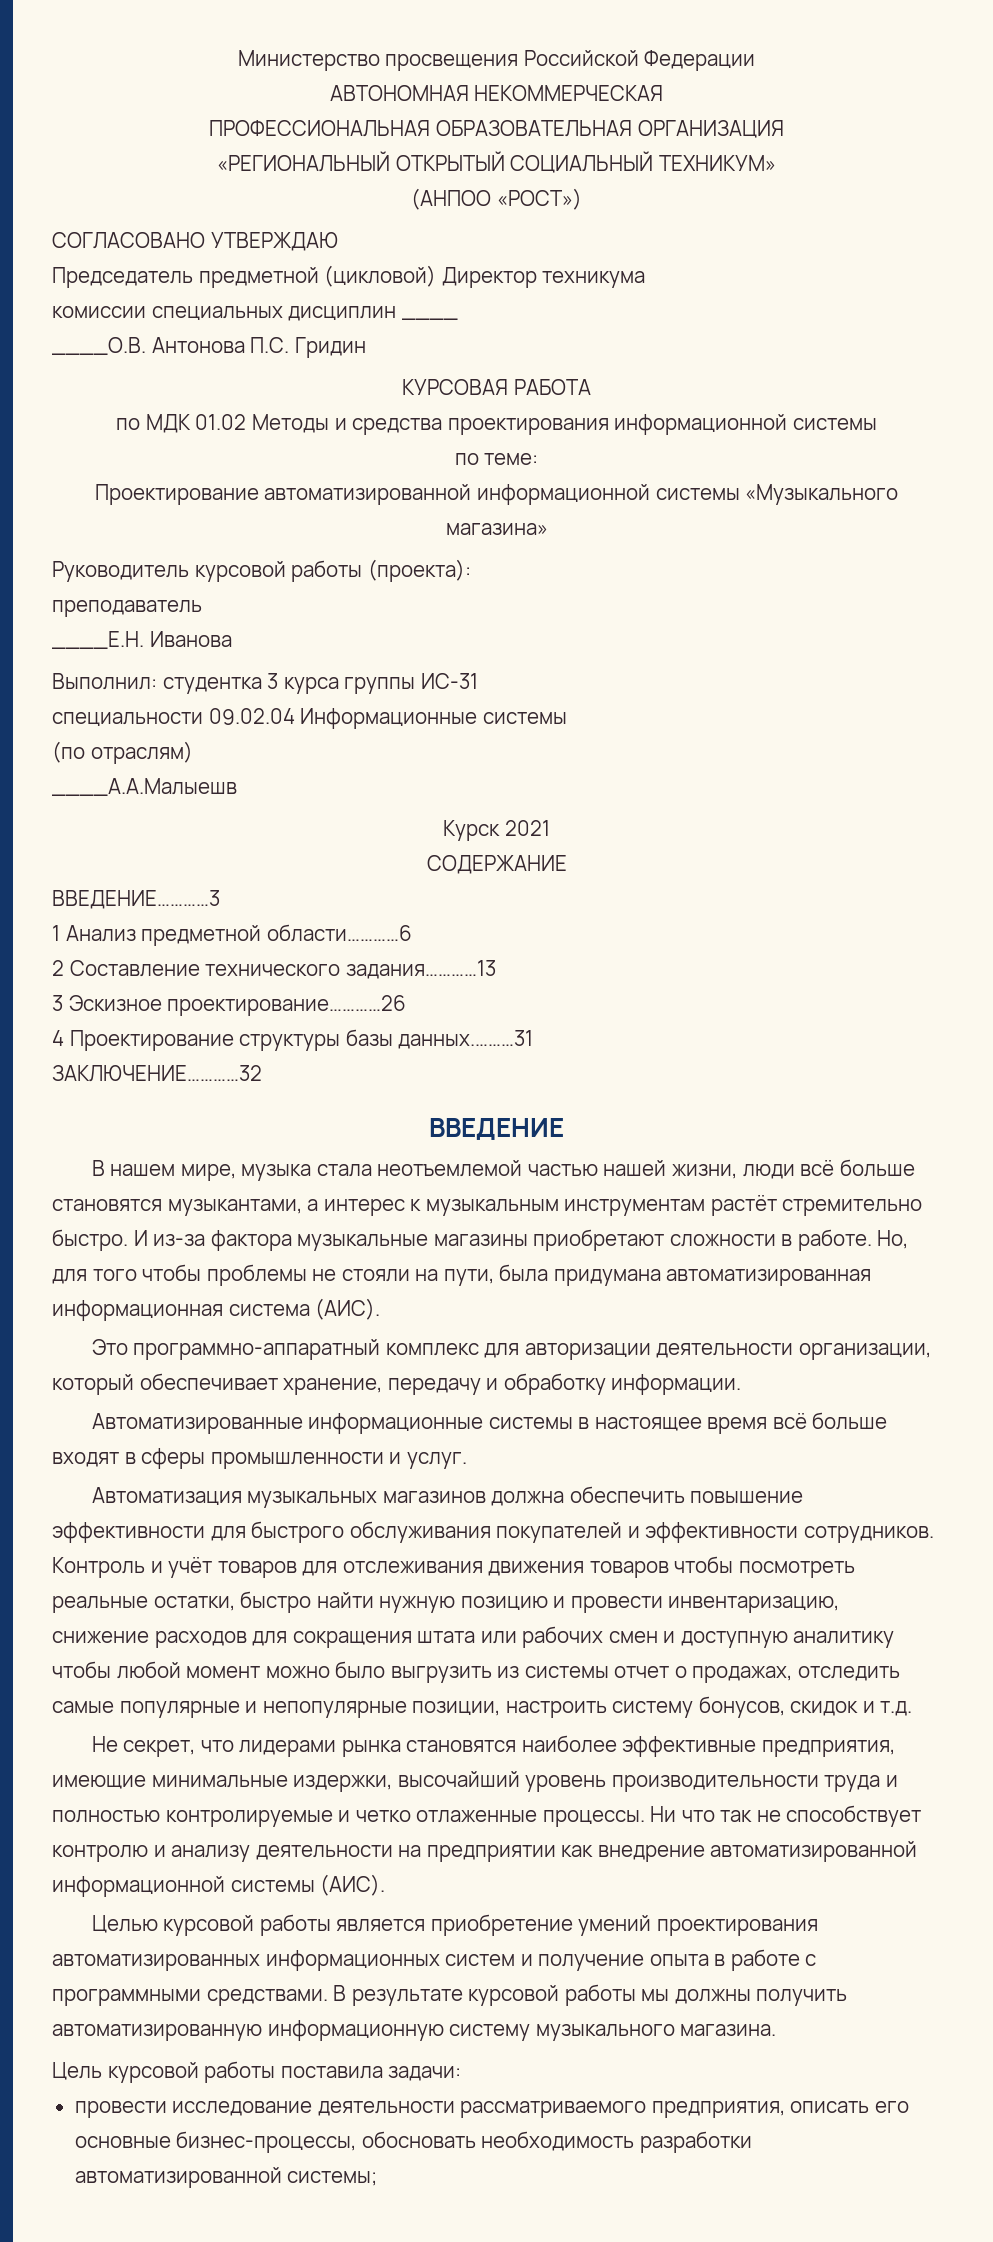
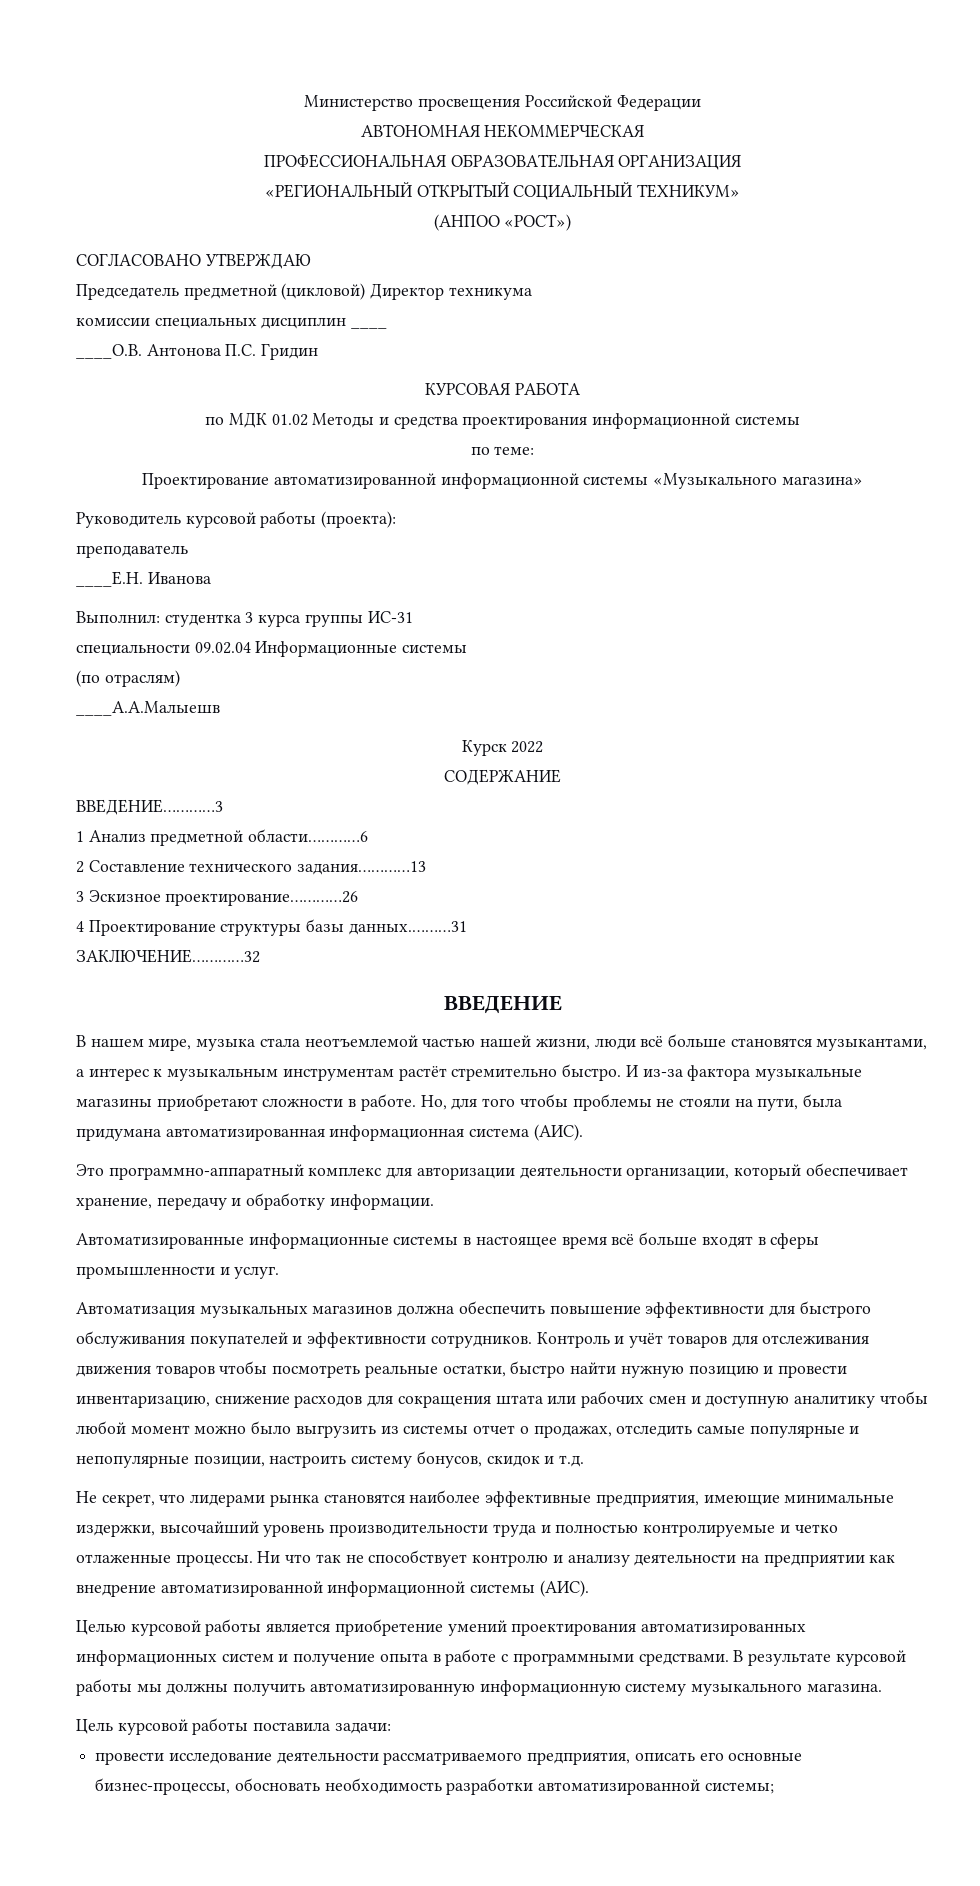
- Курск 2021
+ Курск 2022

